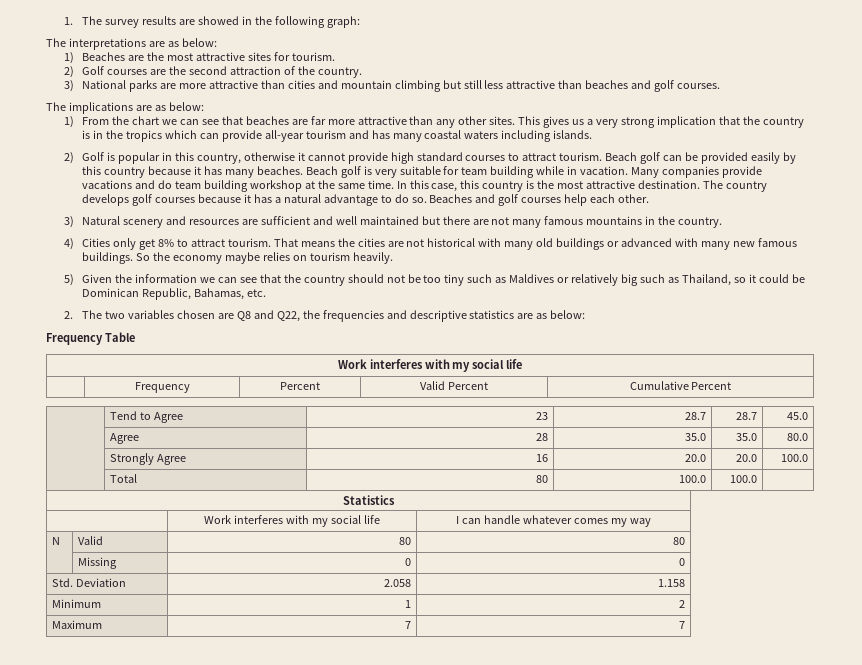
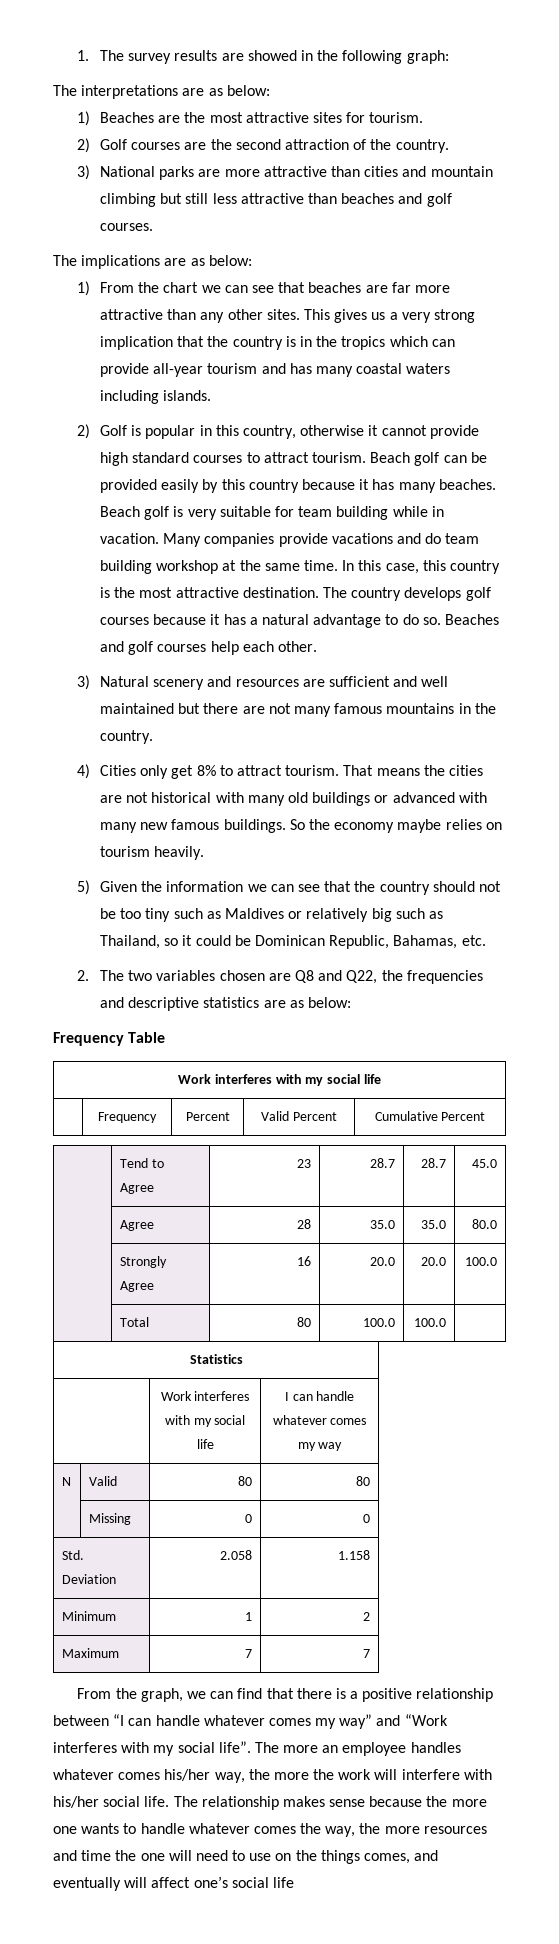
+ From the graph, we can find that there is a positive relationship between “I can handle whatever comes my way” and “Work interferes with my social life”. The more an employee handles whatever comes his/her way, the more the work will interfere with his/her social life. The relationship makes sense because the more one wants to handle whatever comes the way, the more resources and time the one will need to use on the things comes, and eventually will affect one’s social life

